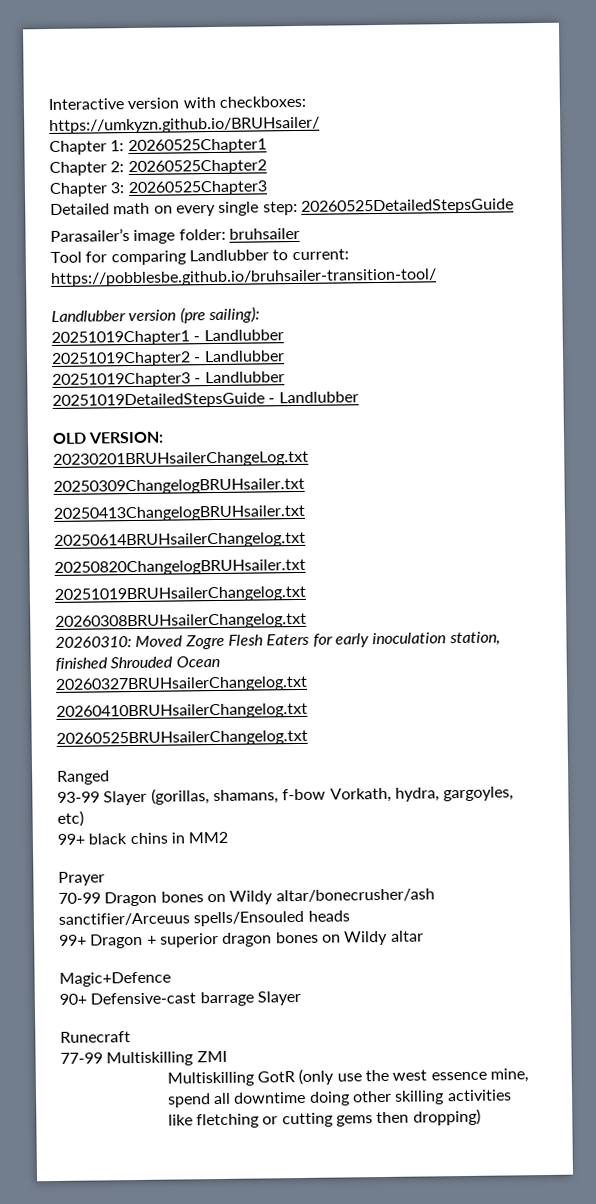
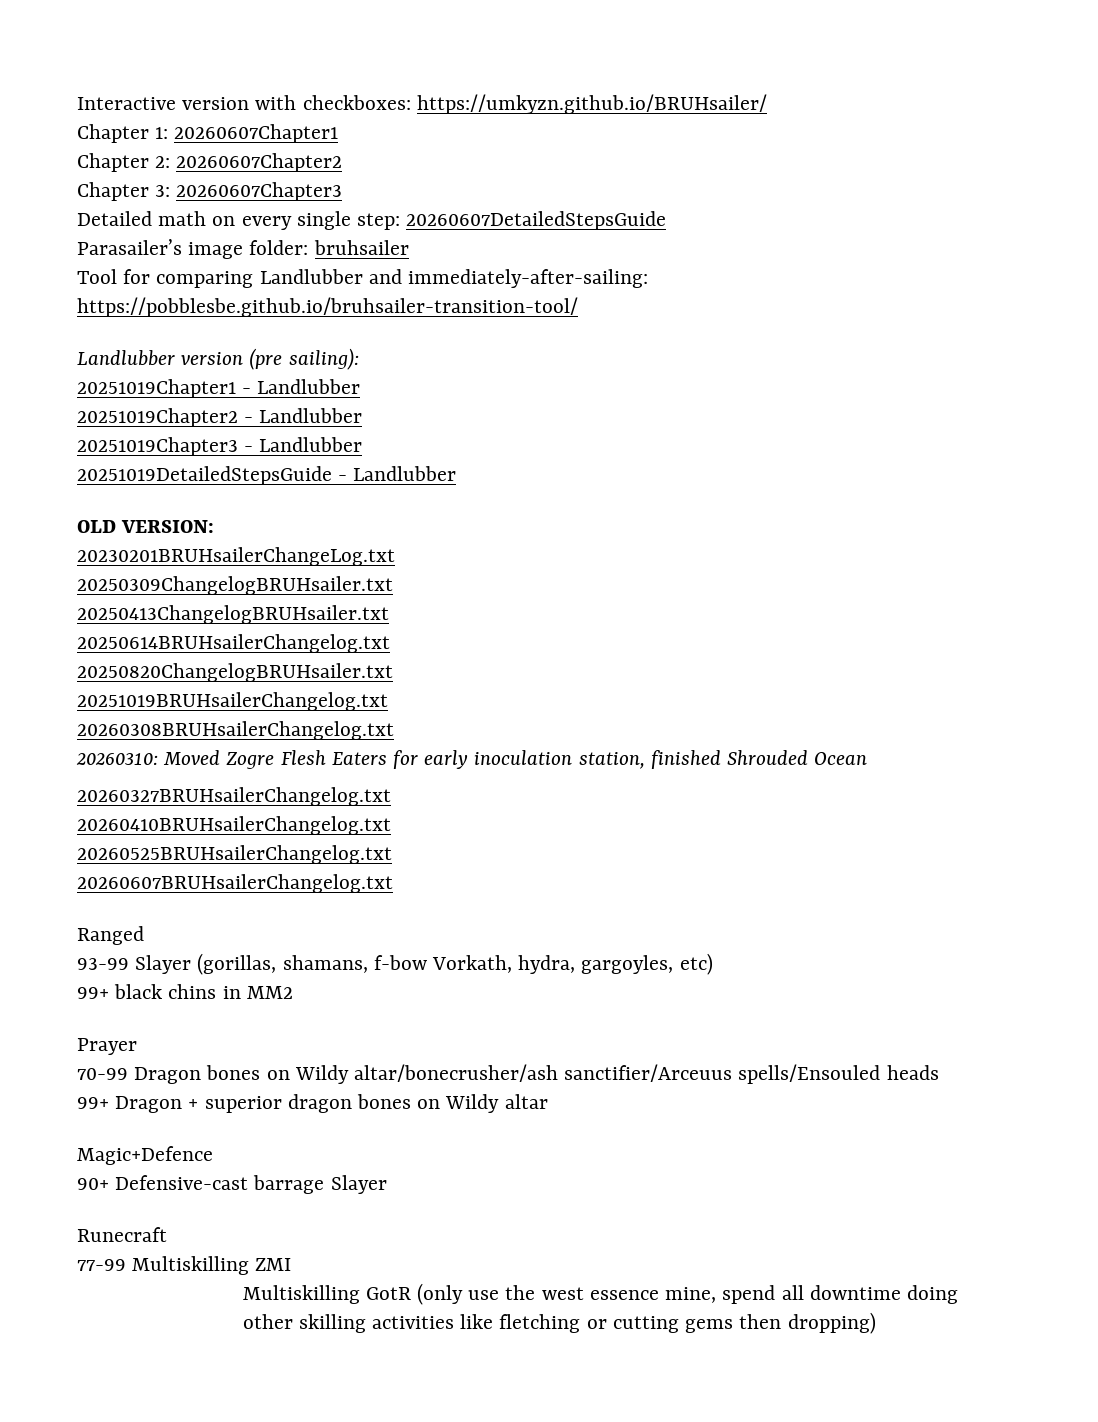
- Chapter 1: 20260525Chapter1
+ Chapter 1: 20260607Chapter1
- Chapter 2: 20260525Chapter2
+ Chapter 2: 20260607Chapter2
- Chapter 3: 20260525Chapter3
+ Chapter 3: 20260607Chapter3
- Detailed math on every single step: 20260525DetailedStepsGuide
+ Detailed math on every single step: 20260607DetailedStepsGuide
- Tool for comparing Landlubber to current: https://pobblesbe.github.io/bruhsailer-transition-tool/
+ Tool for comparing Landlubber and immediately-after-sailing: https://pobblesbe.github.io/bruhsailer-transition-tool/
+ 20260607BRUHsailerChangelog.txt

